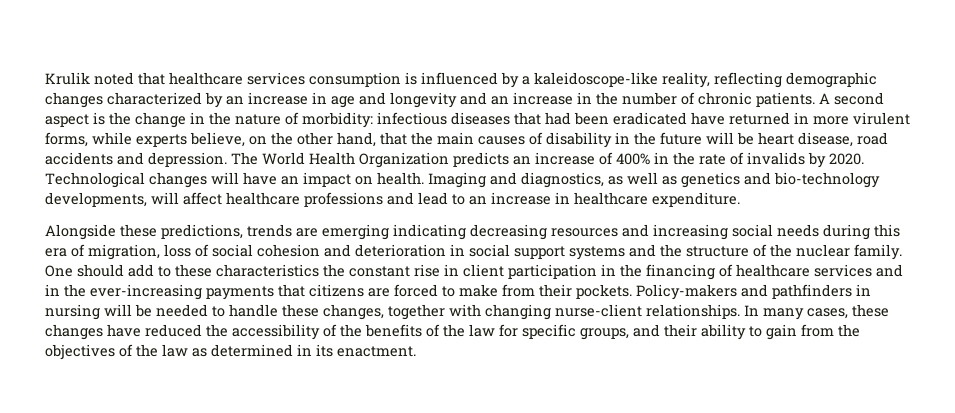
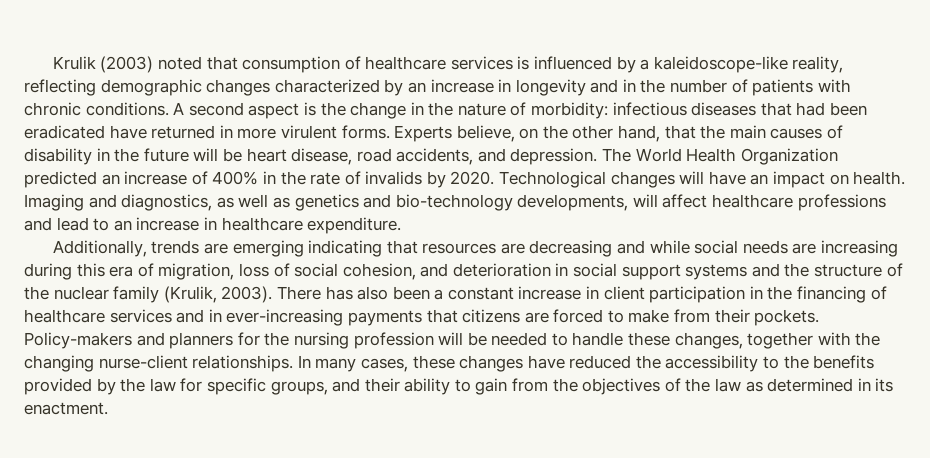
- Krulik noted that healthcare services consumption is influenced by a kaleidoscope-like reality, reflecting demographic changes characterized by an increase in age and longevity and an increase in the number of chronic patients.
+ Krulik (2003) noted that consumption of healthcare services is influenced by a kaleidoscope-like reality, reflecting demographic changes characterized by an increase in longevity and in the number of patients with chronic conditions.
- A second aspect is the change in the nature of morbidity: infectious diseases that had been eradicated have returned in more virulent forms, while experts believe, on the other hand, that the main causes of disability in the future will be heart disease, road accidents and depression.
+ A second aspect is the change in the nature of morbidity: infectious diseases that had been eradicated have returned in more virulent forms. Experts believe, on the other hand, that the main causes of disability in the future will be heart disease, road accidents, and depression.
- The World Health Organization predicts an increase of 400% in the rate of invalids by 2020.
+ The World Health Organization predicted an increase of 400% in the rate of invalids by 2020.
- Alongside these predictions, trends are emerging indicating decreasing resources and increasing social needs during this era of migration, loss of social cohesion and deterioration in social support systems and the structure of the nuclear family. One should add to these characteristics the constant rise in client participation in the financing of healthcare services and in the ever-increasing payments that citizens are forced to make from their pockets.
+ Additionally, trends are emerging indicating that resources are decreasing and while social needs are increasing during this era of migration, loss of social cohesion, and deterioration in social support systems and the structure of the nuclear family (Krulik, 2003). There has also been a constant increase in client participation in the financing of healthcare services and in ever-increasing payments that citizens are forced to make from their pockets.
- Policy-makers and pathfinders in nursing will be needed to handle these changes, together with changing nurse-client relationships.
+ Policy-makers and planners for the nursing profession will be needed to handle these changes, together with the changing nurse-client relationships.
- In many cases, these changes have reduced the accessibility of the benefits of the law for specific groups, and their ability to gain from the objectives of the law as determined in its enactment.
+ In many cases, these changes have reduced the accessibility to the benefits provided by the law for specific groups, and their ability to gain from the objectives of the law as determined in its enactment.

